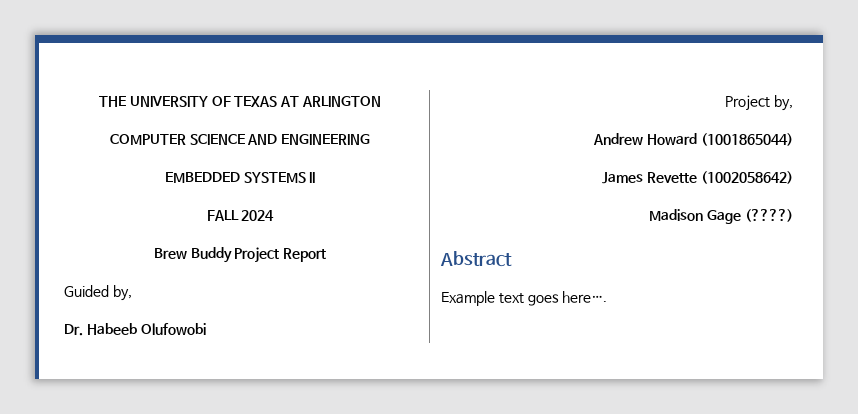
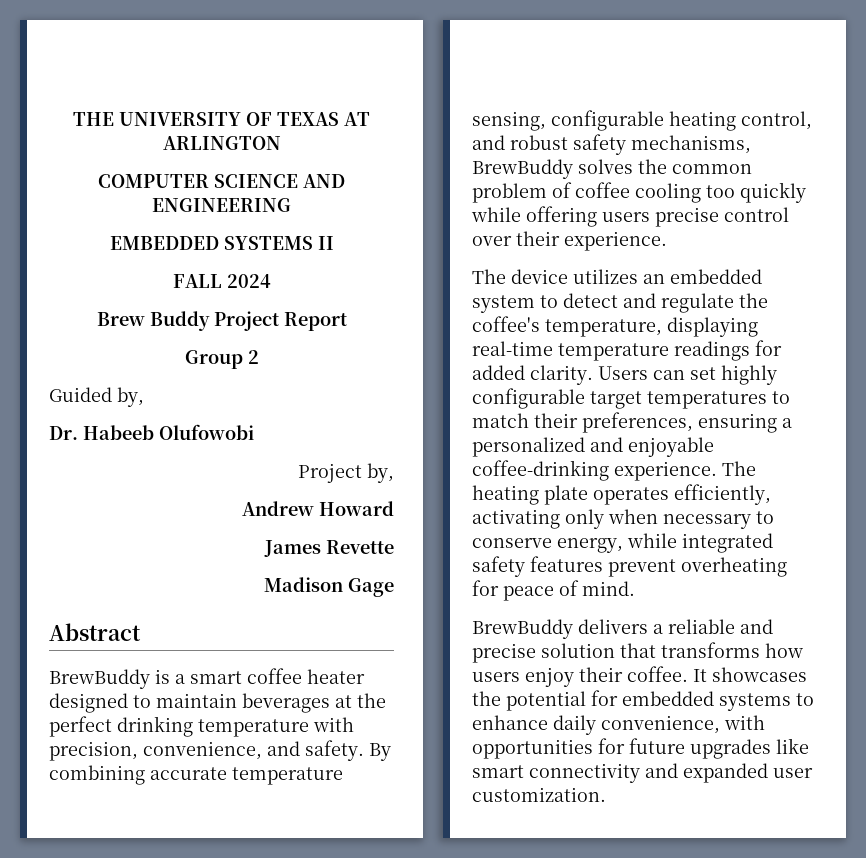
+ Group 2
- Andrew Howard (1001865044)
+ Andrew Howard
- James Revette (1002058642)
+ James Revette
- Madison Gage (????)
+ Madison Gage
- Example text goes here….
+ BrewBuddy is a smart coffee heater designed to maintain beverages at the perfect drinking temperature with precision, convenience, and safety. By combining accurate temperature sensing, configurable heating control, and robust safety mechanisms, BrewBuddy solves the common problem of coffee cooling too quickly while offering users precise control over their experience.
+ The device utilizes an embedded system to detect and regulate the coffee's temperature, displaying real-time temperature readings for added clarity. Users can set highly configurable target temperatures to match their preferences, ensuring a personalized and enjoyable coffee-drinking experience. The heating plate operates efficiently, activating only when necessary to conserve energy, while integrated safety features prevent overheating for peace of mind.
+ BrewBuddy delivers a reliable and precise solution that transforms how users enjoy their coffee. It showcases the potential for embedded systems to enhance daily convenience, with opportunities for future upgrades like smart connectivity and expanded user customization.

